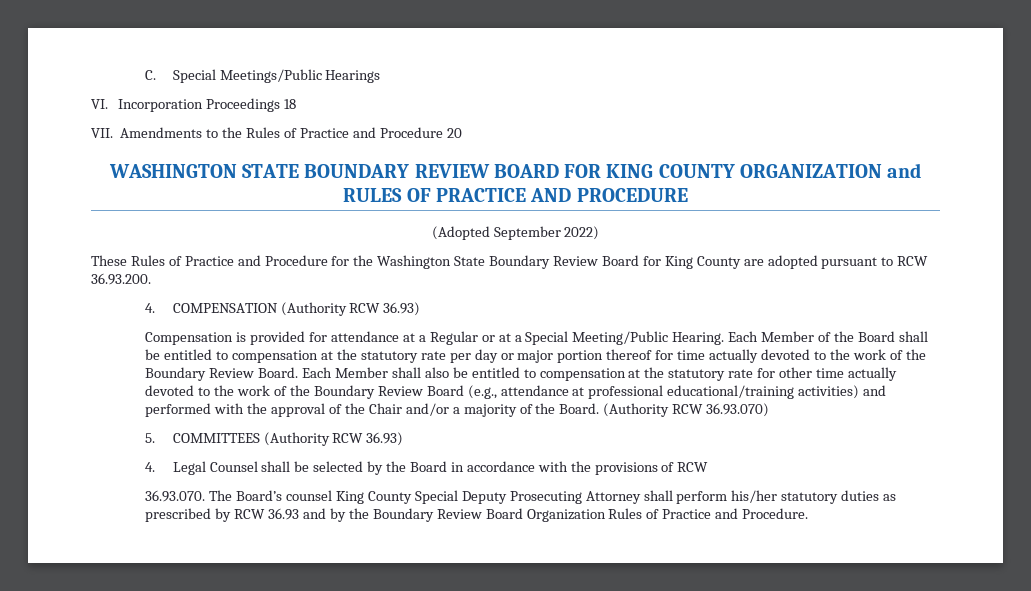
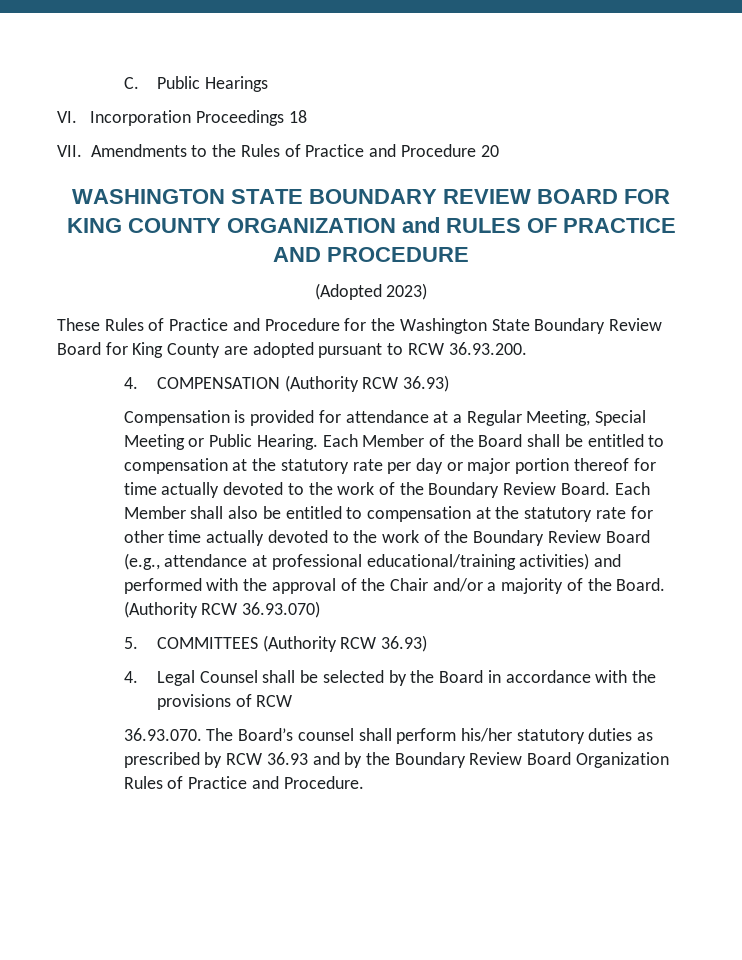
- C. Special Meetings/Public Hearings
+ C. Public Hearings
- (Adopted September 2022)
+ (Adopted 2023)
- Compensation is provided for attendance at a Regular or at a Special Meeting/Public Hearing.
+ Compensation is provided for attendance at a Regular Meeting, Special Meeting or Public Hearing.
- 36.93.070. The Board’s counsel King County Special Deputy Prosecuting Attorney shall perform his/her statutory duties as prescribed by RCW 36.93 and by the Boundary Review Board Organization Rules of Practice and Procedure.
+ 36.93.070. The Board’s counsel shall perform his/her statutory duties as prescribed by RCW 36.93 and by the Boundary Review Board Organization Rules of Practice and Procedure.

